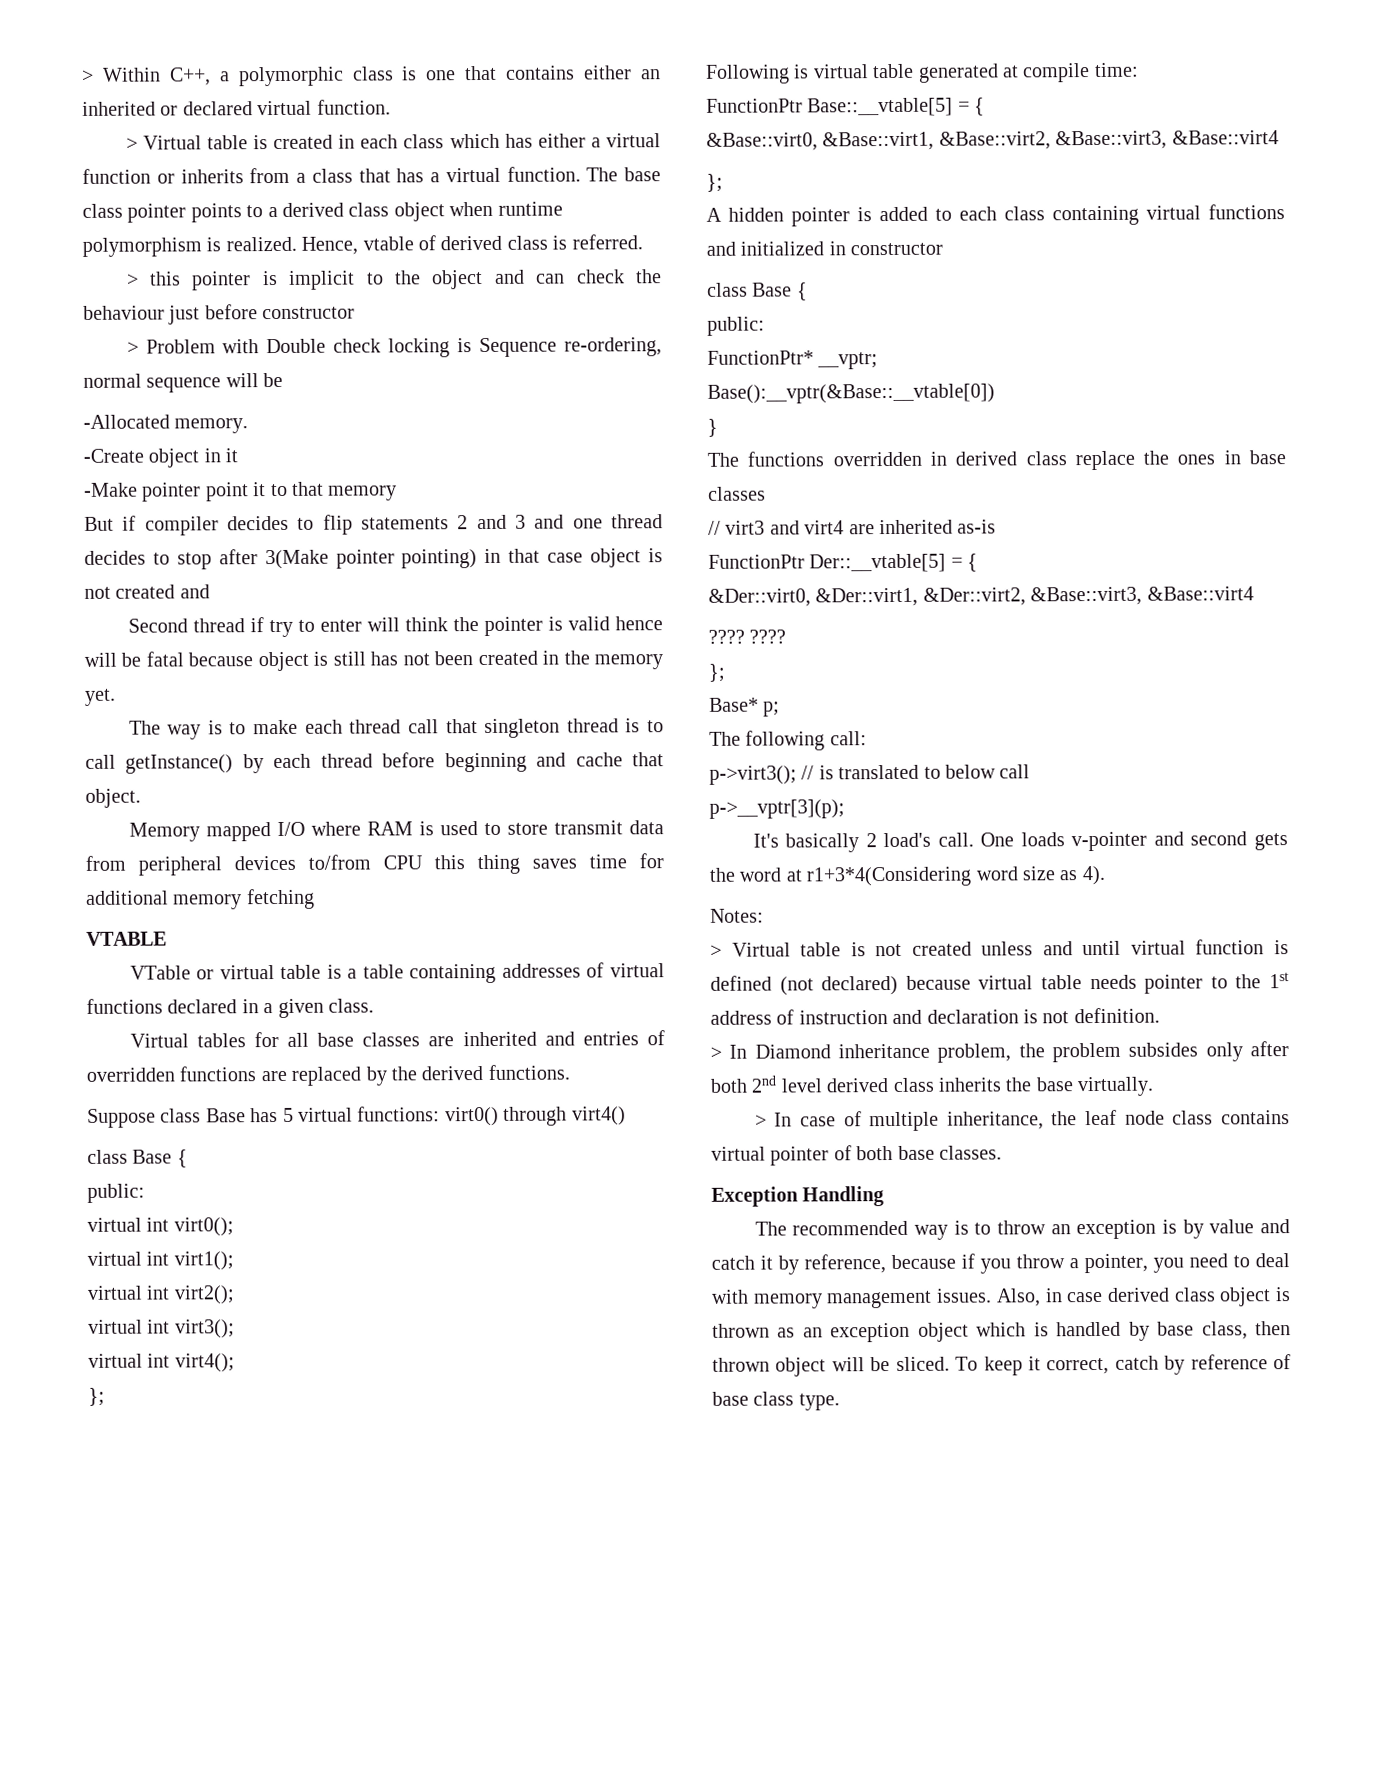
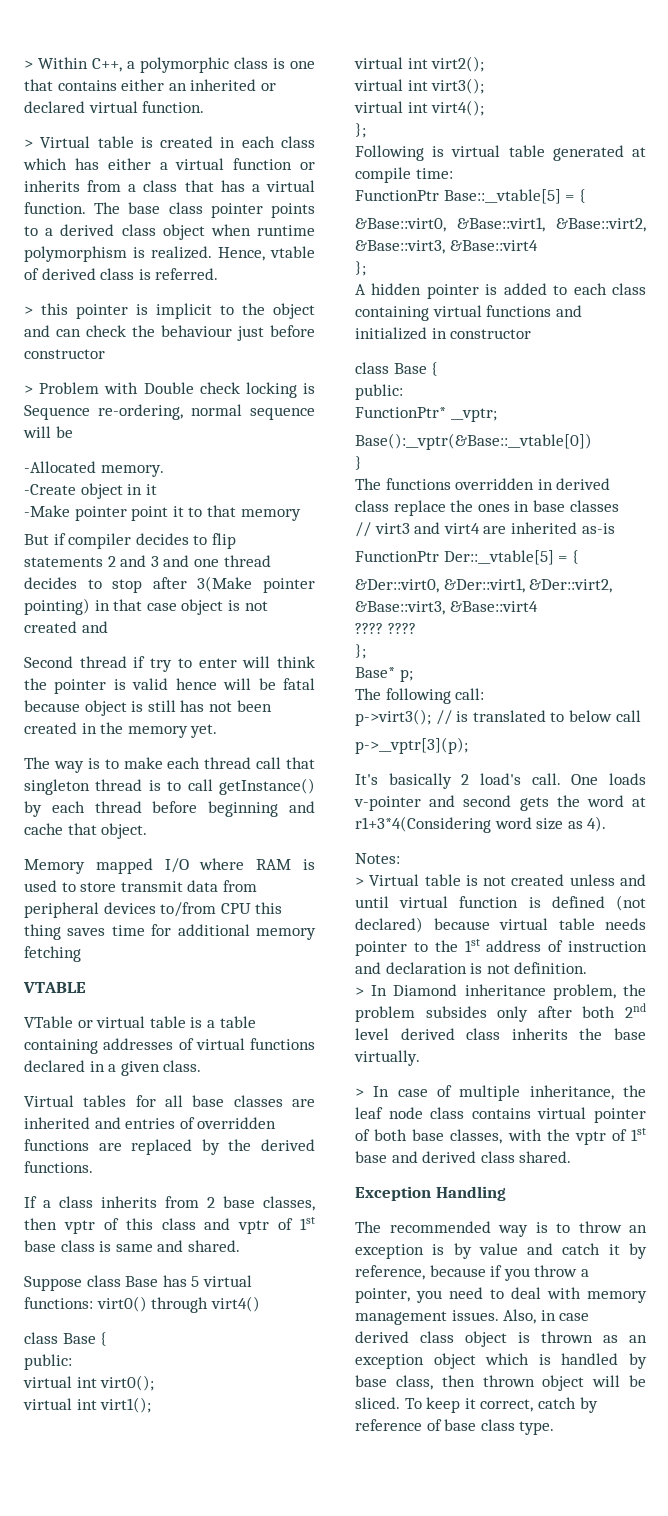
+ If a class inherits from 2 base classes, then vptr of this class and vptr of 1st base class is same and shared.
- > In case of multiple inheritance, the leaf node class contains virtual pointer of both base classes.
+ > In case of multiple inheritance, the leaf node class contains virtual pointer of both base classes, with the vptr of 1st base and derived class shared.

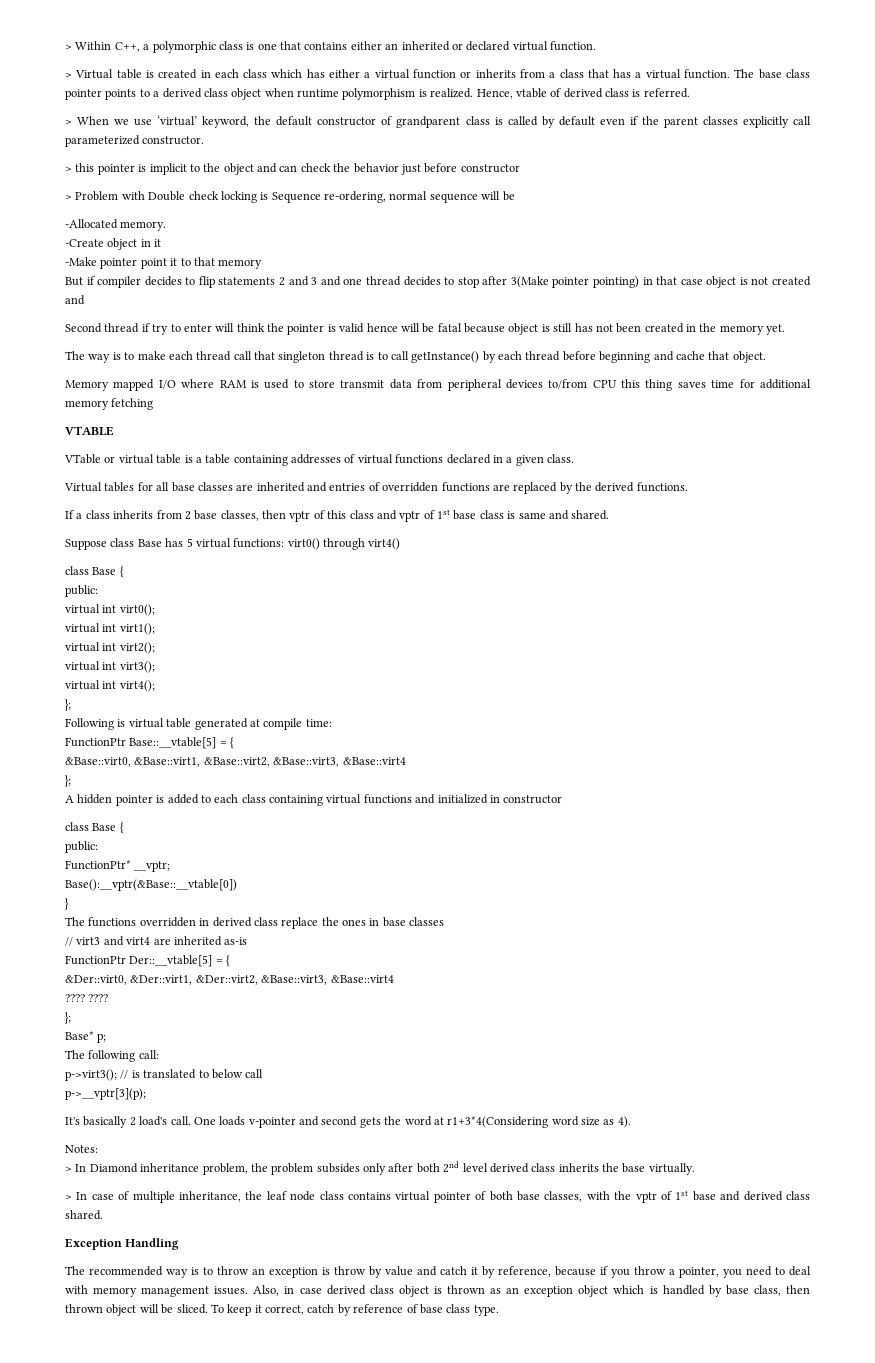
+ > When we use ‘virtual’ keyword, the default constructor of grandparent class is called by default even if the parent classes explicitly call parameterized constructor.
- > this pointer is implicit to the object and can check the behaviour just before constructor
+ > this pointer is implicit to the object and can check the behavior just before constructor
- > Virtual table is not created unless and until virtual function is defined (not declared) because virtual table needs pointer to the 1st address of instruction and declaration is not definition.
- The recommended way is to throw an exception is by value and catch it by reference, because if you throw a pointer, you need to deal with memory management issues.
+ The recommended way is to throw an exception is throw by value and catch it by reference, because if you throw a pointer, you need to deal with memory management issues.

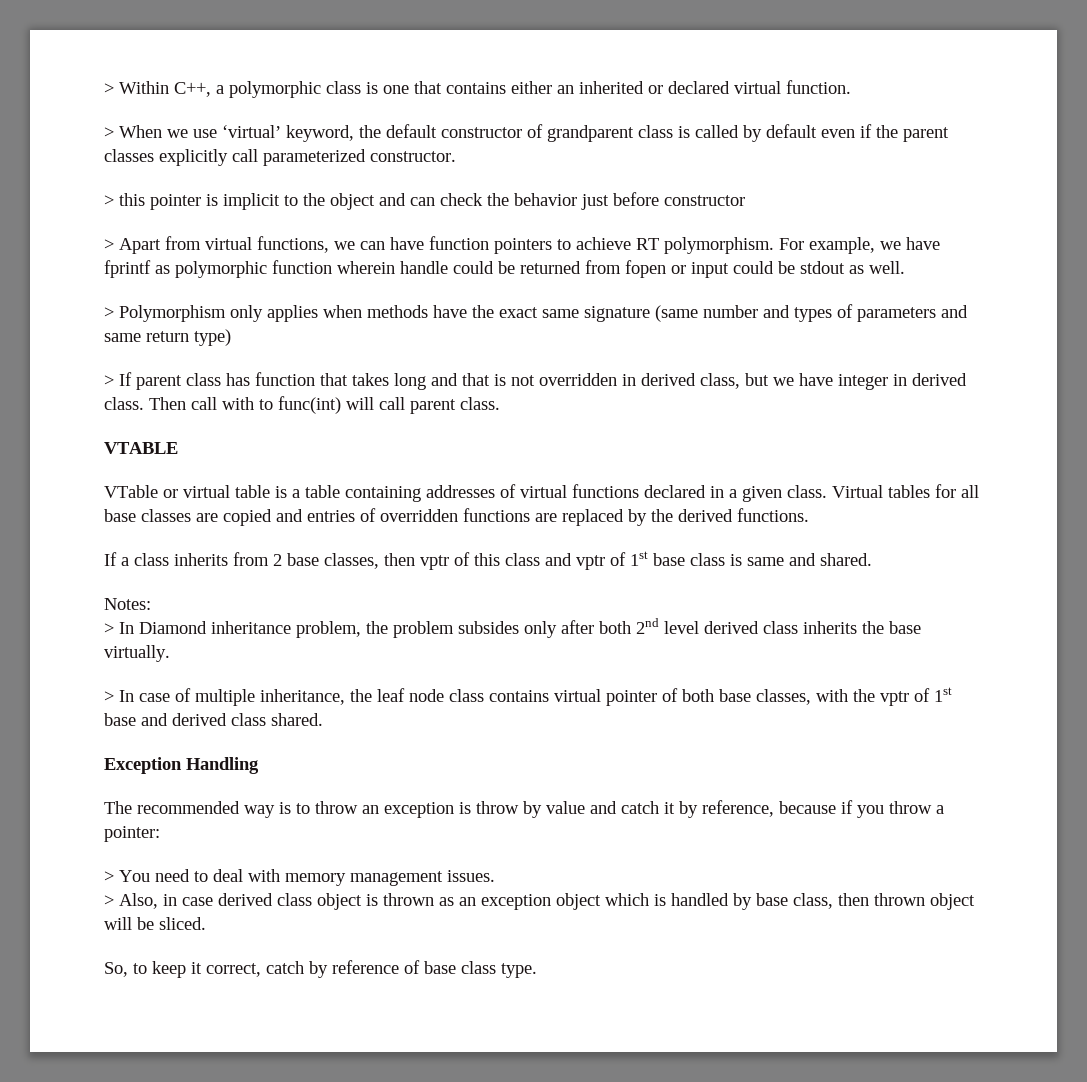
- > Virtual table is created in each class which has either a virtual function or inherits from a class that has a virtual function. The base class pointer points to a derived class object when runtime polymorphism is realized. Hence, vtable of derived class is referred.
- > Problem with Double check locking is Sequence re-ordering, normal sequence will be
- -Allocated memory.
- -Create object in it
- -Make pointer point it to that memory
- But if compiler decides to flip statements 2 and 3 and one thread decides to stop after 3(Make pointer pointing) in that case object is not created and
- Second thread if try to enter will think the pointer is valid hence will be fatal because object is still has not been created in the memory yet.
- The way is to make each thread call that singleton thread is to call getInstance() by each thread before beginning and cache that object.
- Memory mapped I/O where RAM is used to store transmit data from peripheral devices to/from CPU this thing saves time for additional memory fetching
+ > Apart from virtual functions, we can have function pointers to achieve RT polymorphism. For example, we have fprintf as polymorphic function wherein handle could be returned from fopen or input could be stdout as well.
+ > Polymorphism only applies when methods have the exact same signature (same number and types of parameters and same return type)
+ > If parent class has function that takes long and that is not overridden in derived class, but we have integer in derived class. Then call with to func(int) will call parent class.
- VTable or virtual table is a table containing addresses of virtual functions declared in a given class.
- Virtual tables for all base classes are inherited and entries of overridden functions are replaced by the derived functions.
+ VTable or virtual table is a table containing addresses of virtual functions declared in a given class. Virtual tables for all base classes are copied and entries of overridden functions are replaced by the derived functions.
- Suppose class Base has 5 virtual functions: virt0() through virt4()
- class Base {
- public:
- virtual int virt0();
- virtual int virt1();
- virtual int virt2();
- virtual int virt3();
- virtual int virt4();
- };
- Following is virtual table generated at compile time:
- FunctionPtr Base::__vtable[5] = {
- &Base::virt0, &Base::virt1, &Base::virt2, &Base::virt3, &Base::virt4
- };
- A hidden pointer is added to each class containing virtual functions and initialized in constructor
- class Base {
- public:
- FunctionPtr* __vptr;
- Base():__vptr(&Base::__vtable[0])
- }
- The functions overridden in derived class replace the ones in base classes
- // virt3 and virt4 are inherited as-is
- FunctionPtr Der::__vtable[5] = {
- &Der::virt0, &Der::virt1, &Der::virt2, &Base::virt3, &Base::virt4
- ???? ????
- };
- Base* p;
- The following call:
- p->virt3(); // is translated to below call
- p->__vptr[3](p);
- It's basically 2 load's call. One loads v-pointer and second gets the word at r1+3*4(Considering word size as 4).
- The recommended way is to throw an exception is throw by value and catch it by reference, because if you throw a pointer, you need to deal with memory management issues. Also, in case derived class object is thrown as an exception object which is handled by base class, then thrown object will be sliced. To keep it correct, catch by reference of base class type.
+ The recommended way is to throw an exception is throw by value and catch it by reference, because if you throw a pointer:
+ > You need to deal with memory management issues.
+ > Also, in case derived class object is thrown as an exception object which is handled by base class, then thrown object will be sliced.
+ So, to keep it correct, catch by reference of base class type.

